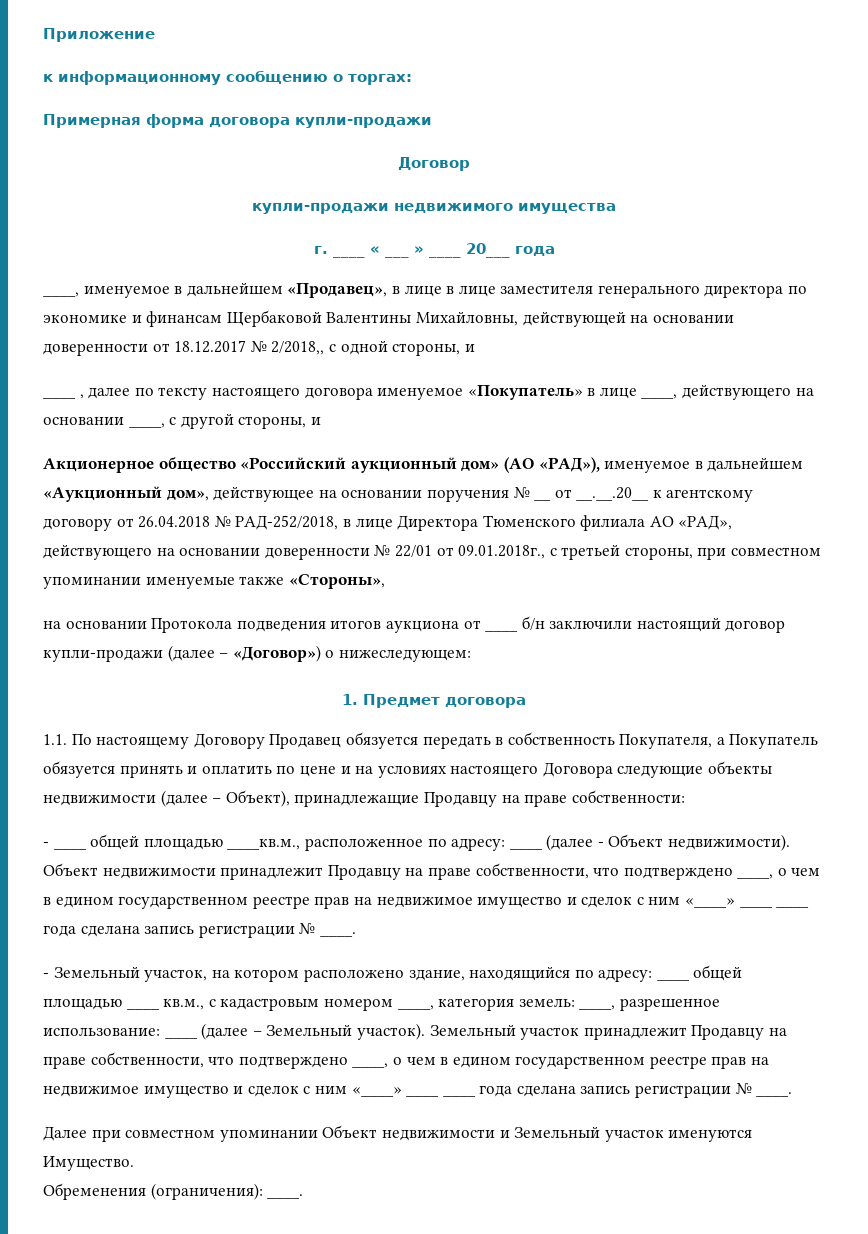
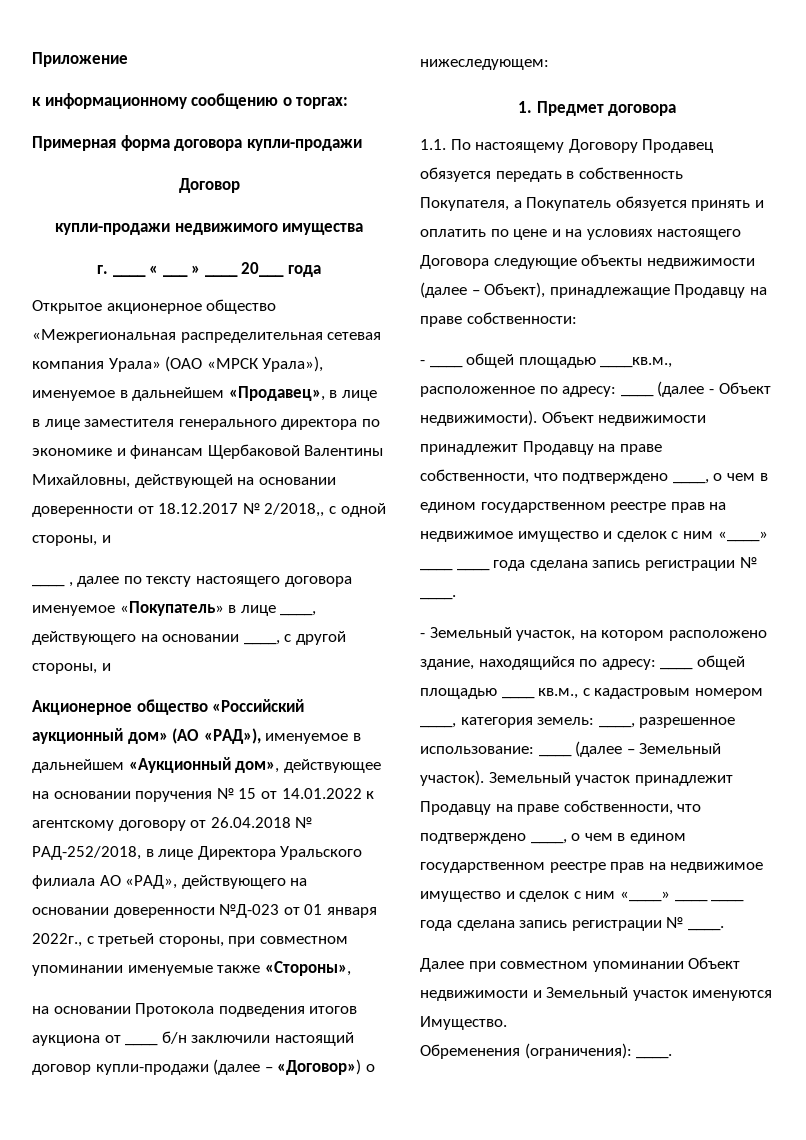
- ____, именуемое в дальнейшем «Продавец», в лице в лице заместителя генерального директора по экономике и финансам Щербаковой Валентины Михайловны, действующей на основании доверенности от 18.12.2017 № 2/2018,, с одной стороны, и
+ Открытое акционерное общество «Межрегиональная распределительная сетевая компания Урала» (ОАО «МРСК Урала»), именуемое в дальнейшем «Продавец», в лице в лице заместителя генерального директора по экономике и финансам Щербаковой Валентины Михайловны, действующей на основании доверенности от 18.12.2017 № 2/2018,, с одной стороны, и
- Акционерное общество «Российский аукционный дом» (АО «РАД»), именуемое в дальнейшем «Аукционный дом», действующее на основании поручения № __ от __.__.20__ к агентскому договору от 26.04.2018 № РАД-252/2018, в лице Директора Тюменского филиала АО «РАД», действующего на основании доверенности № 22/01 от 09.01.2018г., с третьей стороны, при совместном упоминании именуемые также «Стороны»,
+ Акционерное общество «Российский аукционный дом» (АО «РАД»), именуемое в дальнейшем «Аукционный дом», действующее на основании поручения № 15 от 14.01.2022 к агентскому договору от 26.04.2018 № РАД-252/2018, в лице Директора Уральского филиала АО «РАД», действующего на основании доверенности №Д-023 от 01 января 2022г., с третьей стороны, при совместном упоминании именуемые также «Стороны»,

